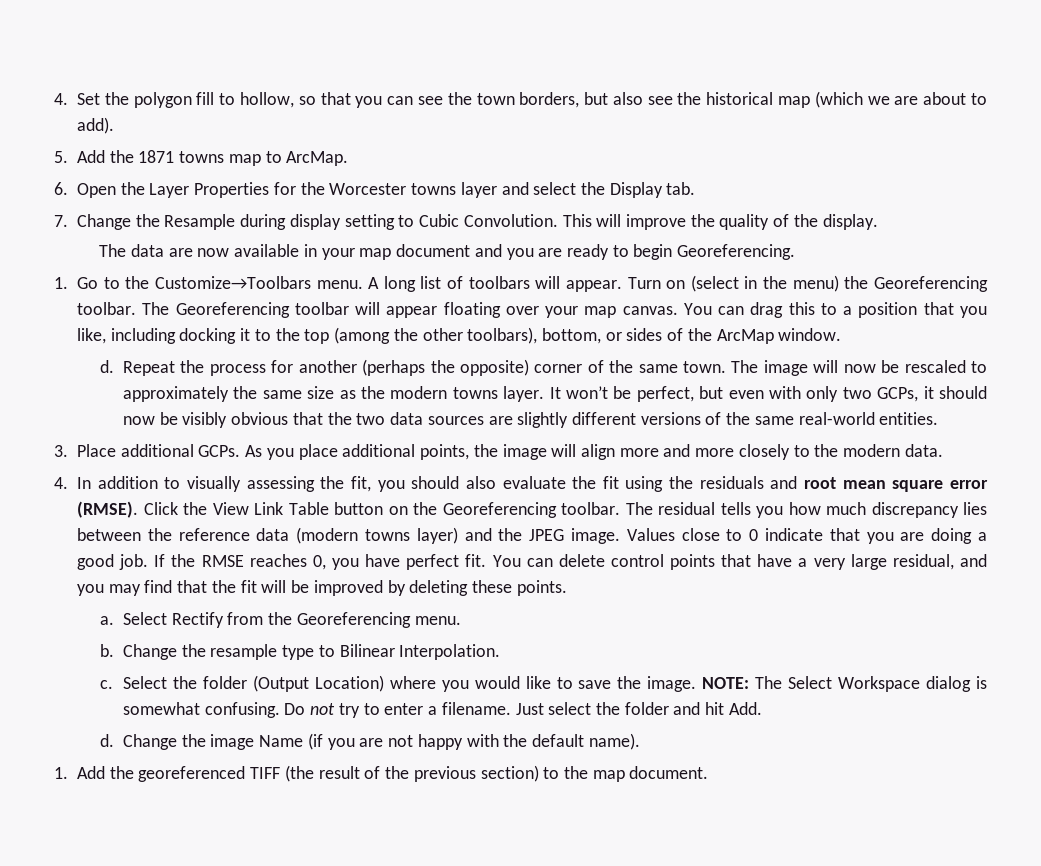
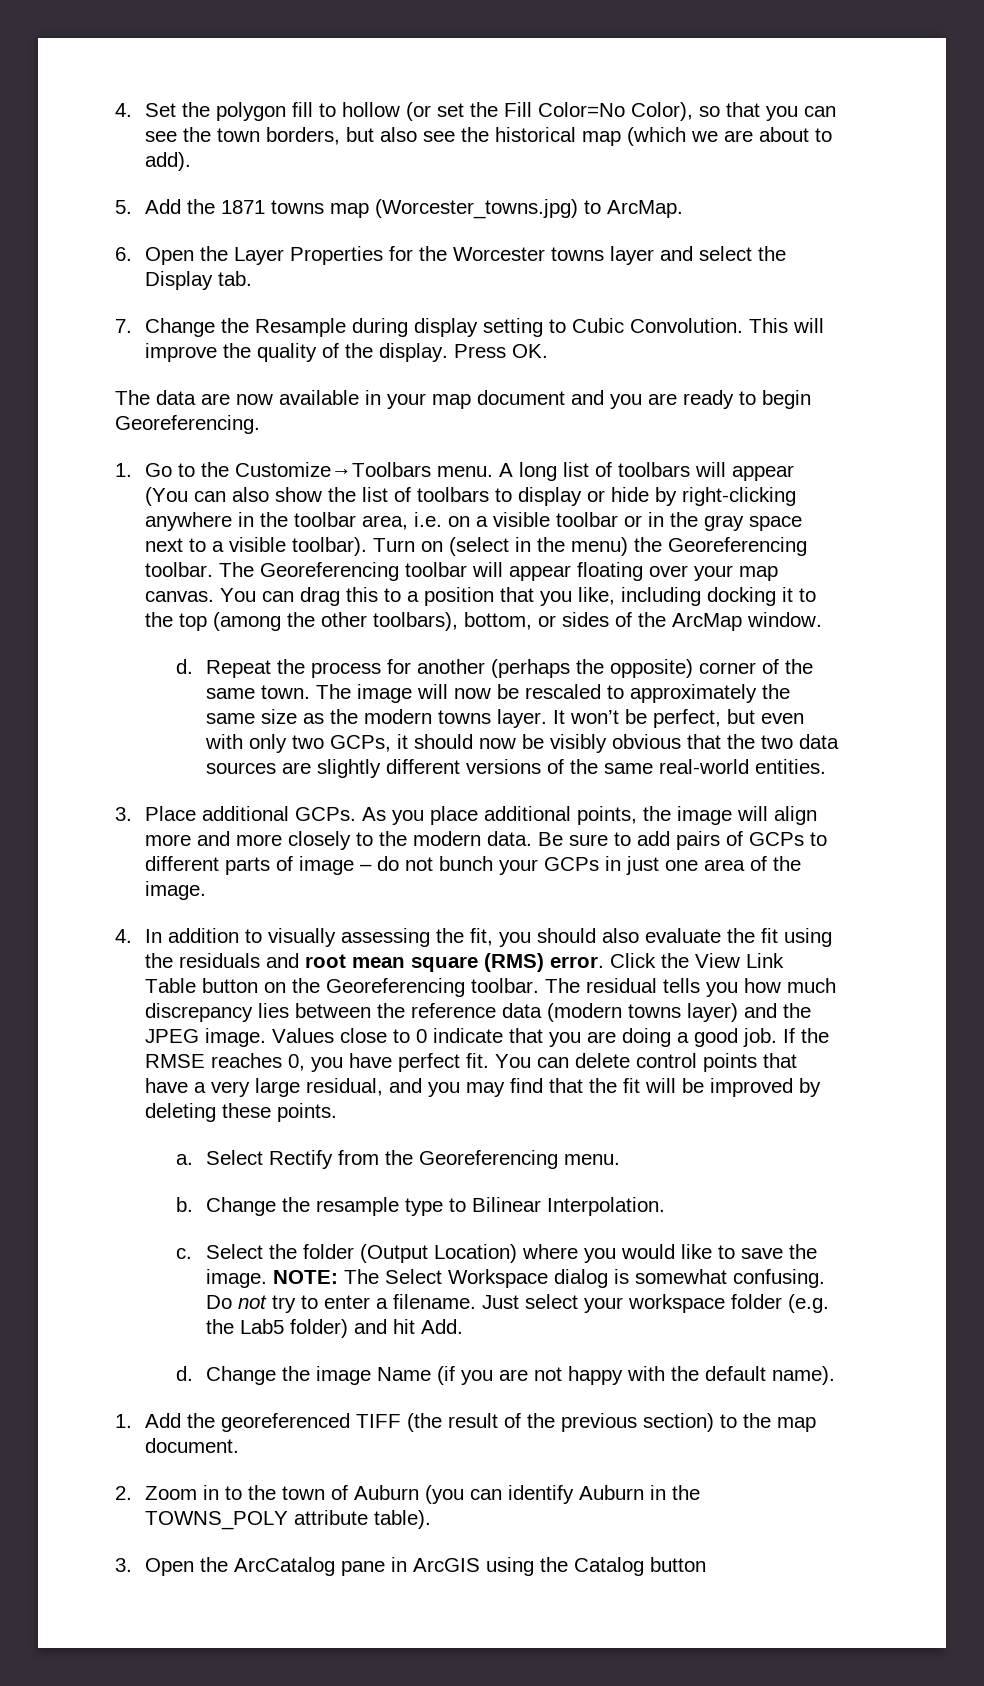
- 4. Set the polygon fill to hollow, so that you can see the town borders, but also see the historical map (which we are about to add).
+ 4. Set the polygon fill to hollow (or set the Fill Color=No Color), so that you can see the town borders, but also see the historical map (which we are about to add).
- 5. Add the 1871 towns map to ArcMap.
+ 5. Add the 1871 towns map (Worcester_towns.jpg) to ArcMap.
+ Press OK.
- A long list of toolbars will appear.
+ A long list of toolbars will appear (You can also show the list of toolbars to display or hide by right-clicking anywhere in the toolbar area, i.e. on a visible toolbar or in the gray space next to a visible toolbar).
+ Be sure to add pairs of GCPs to different parts of image – do not bunch your GCPs in just one area of the image.
- 4. In addition to visually assessing the fit, you should also evaluate the fit using the residuals and root mean square error (RMSE).
+ 4. In addition to visually assessing the fit, you should also evaluate the fit using the residuals and root mean square (RMS) error.
- Just select the folder and hit Add.
+ Just select your workspace folder (e.g. the Lab5 folder) and hit Add.
+ 2. Zoom in to the town of Auburn (you can identify Auburn in the TOWNS_POLY attribute table).
+ 3. Open the ArcCatalog pane in ArcGIS using the Catalog button

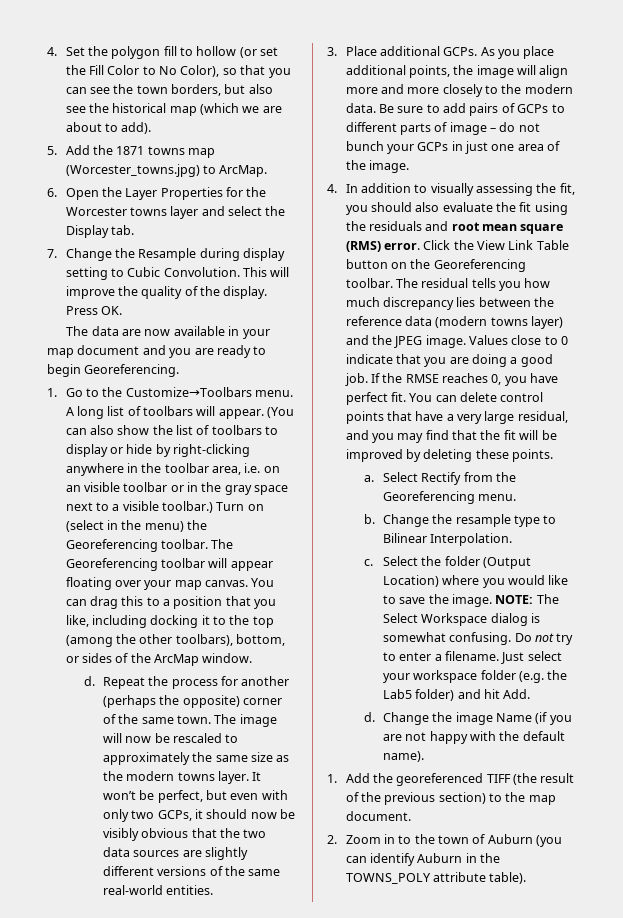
- 4. Set the polygon fill to hollow (or set the Fill Color=No Color), so that you can see the town borders, but also see the historical map (which we are about to add).
+ 4. Set the polygon fill to hollow (or set the Fill Color to No Color), so that you can see the town borders, but also see the historical map (which we are about to add).
- A long list of toolbars will appear (You can also show the list of toolbars to display or hide by right-clicking anywhere in the toolbar area, i.e. on a visible toolbar or in the gray space next to a visible toolbar).
+ A long list of toolbars will appear. (You can also show the list of toolbars to display or hide by right-clicking anywhere in the toolbar area, i.e. on an visible toolbar or in the gray space next to a visible toolbar.)
- 3. Open the ArcCatalog pane in ArcGIS using the Catalog button

